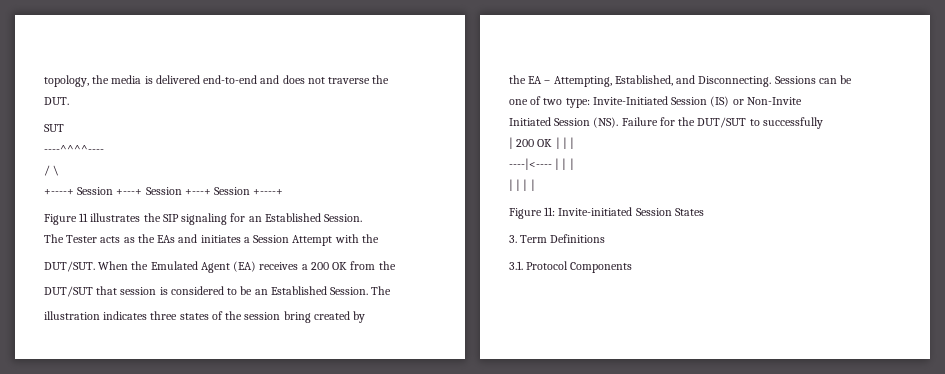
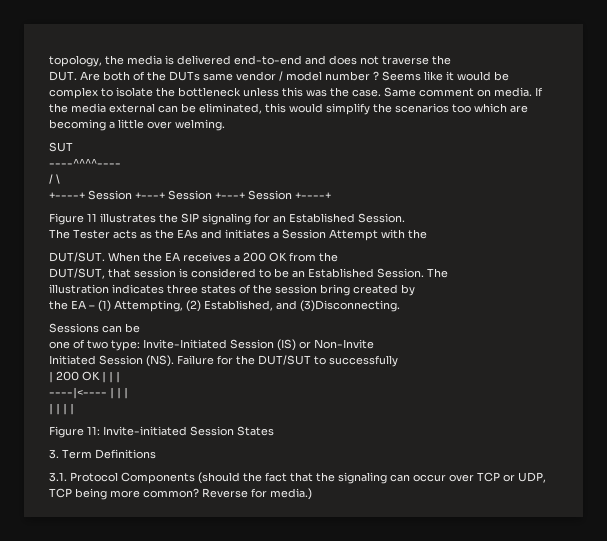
- DUT.
+ DUT. Are both of the DUTs same vendor / model number ? Seems like it would be complex to isolate the bottleneck unless this was the case. Same comment on media. If the media external can be eliminated, this would simplify the scenarios too which are becoming a little over welming.
- When the Emulated Agent (EA) receives a 200 OK from the
+ When the EA receives a 200 OK from the
- DUT/SUT that session is considered to be an Established Session.
+ DUT/SUT, that session is considered to be an Established Session.
- the EA – Attempting, Established, and Disconnecting. Sessions can be
+ the EA – (1) Attempting, (2) Established, and (3)Disconnecting.
+ Sessions can be
- 3.1. Protocol Components
+ 3.1. Protocol Components (should the fact that the signaling can occur over TCP or UDP, TCP being more common? Reverse for media.)

